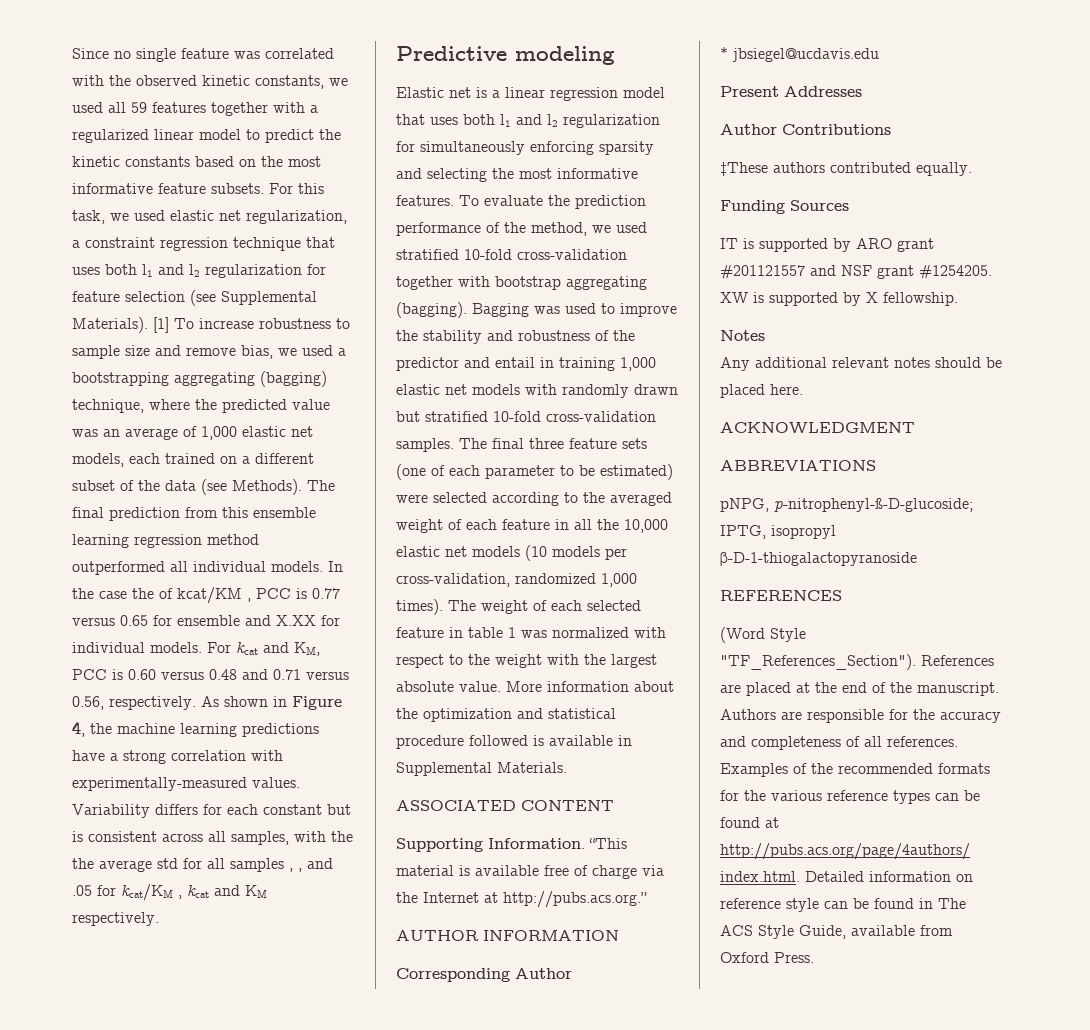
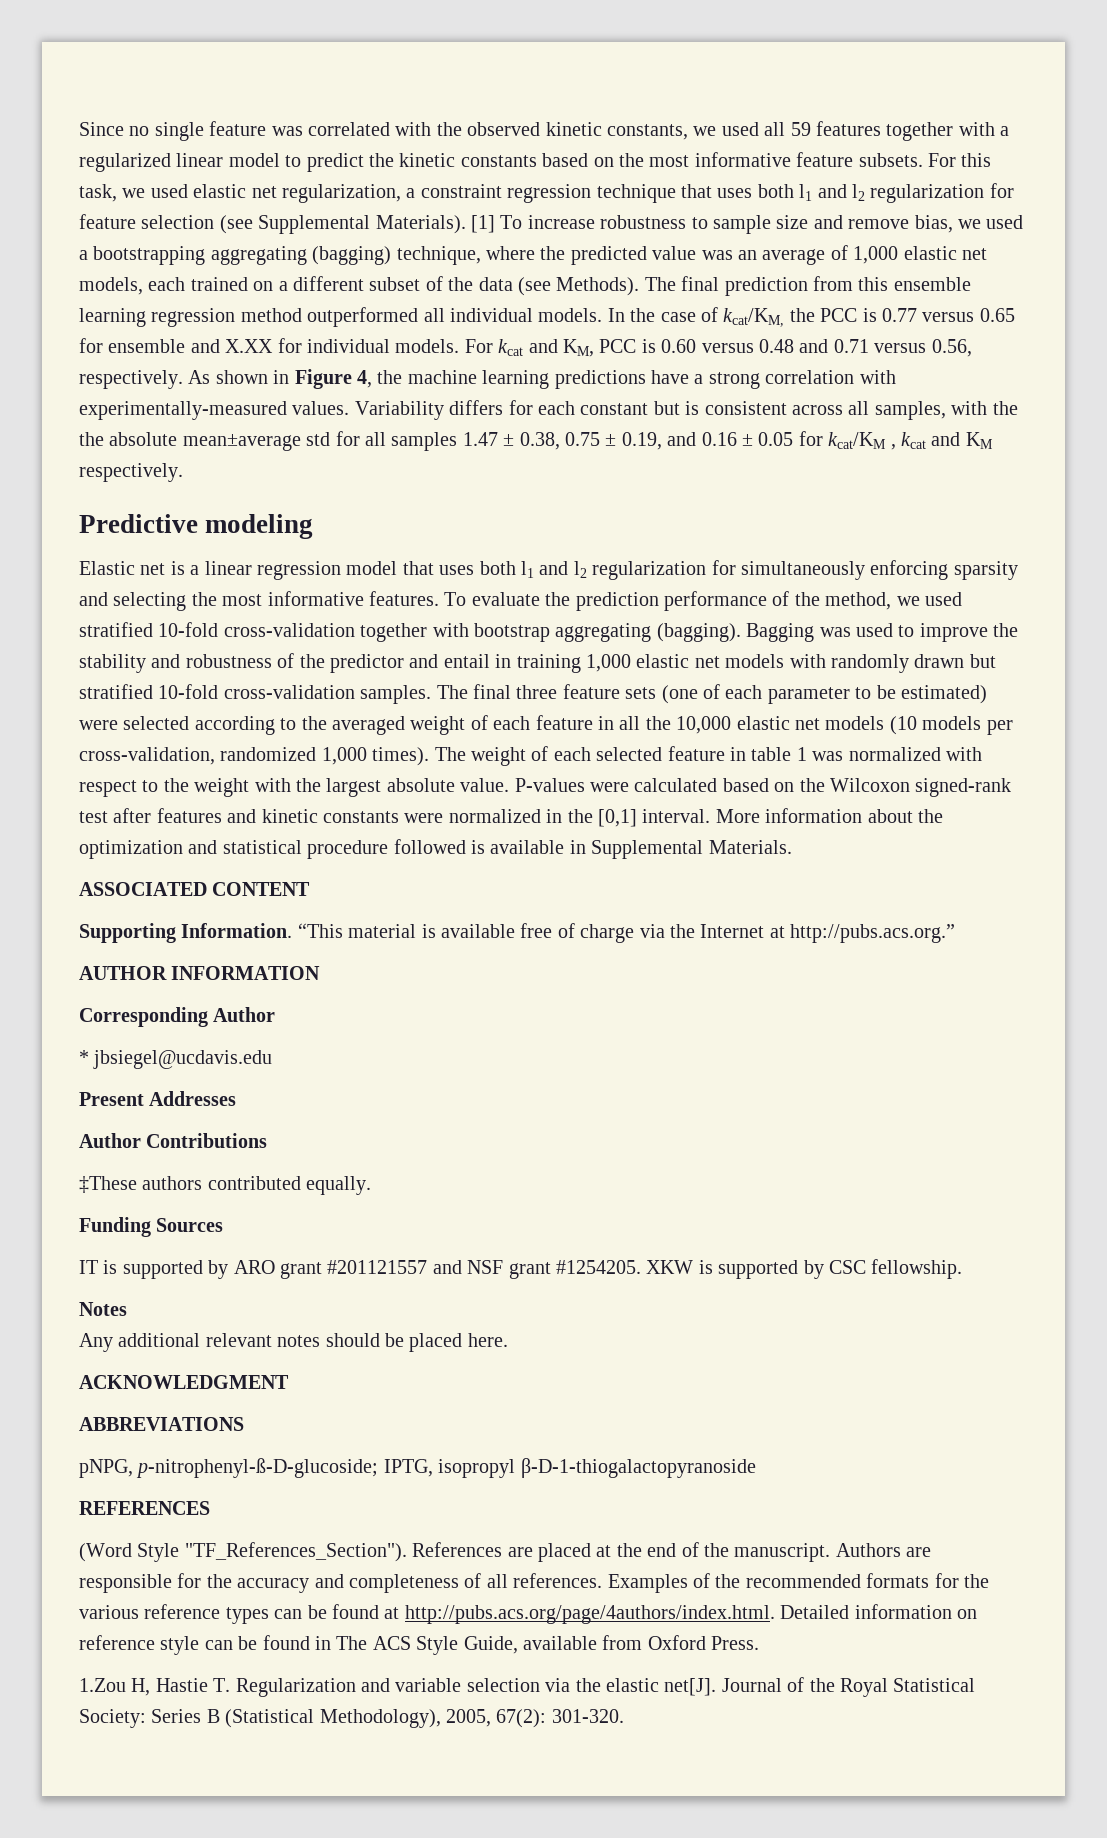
- In the case the of kcat/KM , PCC is 0.77 versus 0.65 for ensemble and X.XX for individual models.
+ In the case of kcat/KM, the PCC is 0.77 versus 0.65 for ensemble and X.XX for individual models.
- Variability differs for each constant but is consistent across all samples, with the the average std for all samples , , and .05 for kcat/KM , kcat and KM respectively.
+ Variability differs for each constant but is consistent across all samples, with the the absolute mean±average std for all samples 1.47 ± 0.38, 0.75 ± 0.19, and 0.16 ± 0.05 for kcat/KM , kcat and KM respectively.
+ P-values were calculated based on the Wilcoxon signed-rank test after features and kinetic constants were normalized in the [0,1] interval.
- XW is supported by X fellowship.
+ XKW is supported by CSC fellowship.
+ 1.Zou H, Hastie T. Regularization and variable selection via the elastic net[J]. Journal of the Royal Statistical Society: Series B (Statistical Methodology), 2005, 67(2): 301-320.

